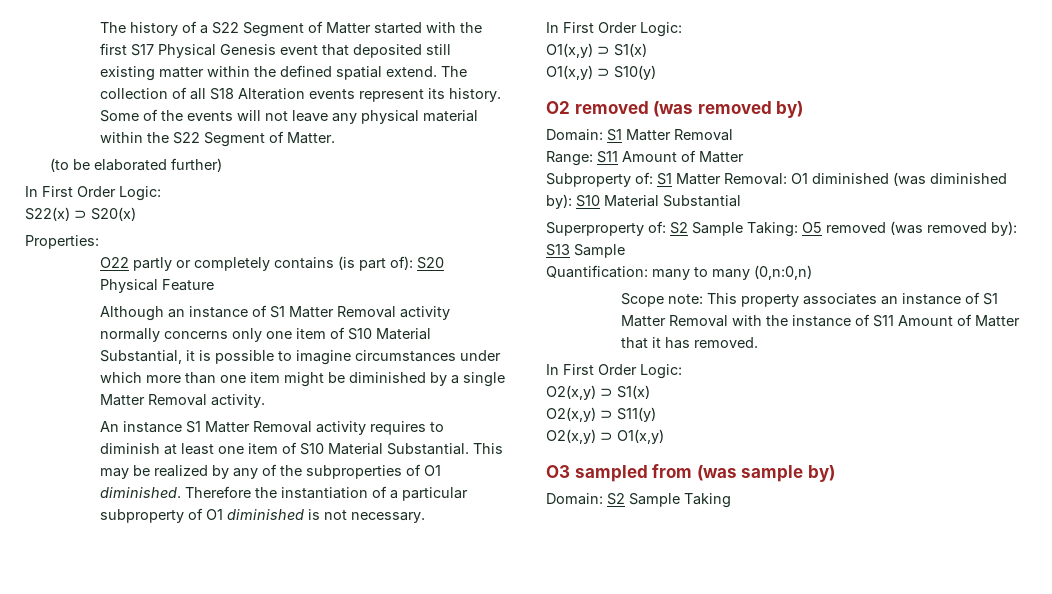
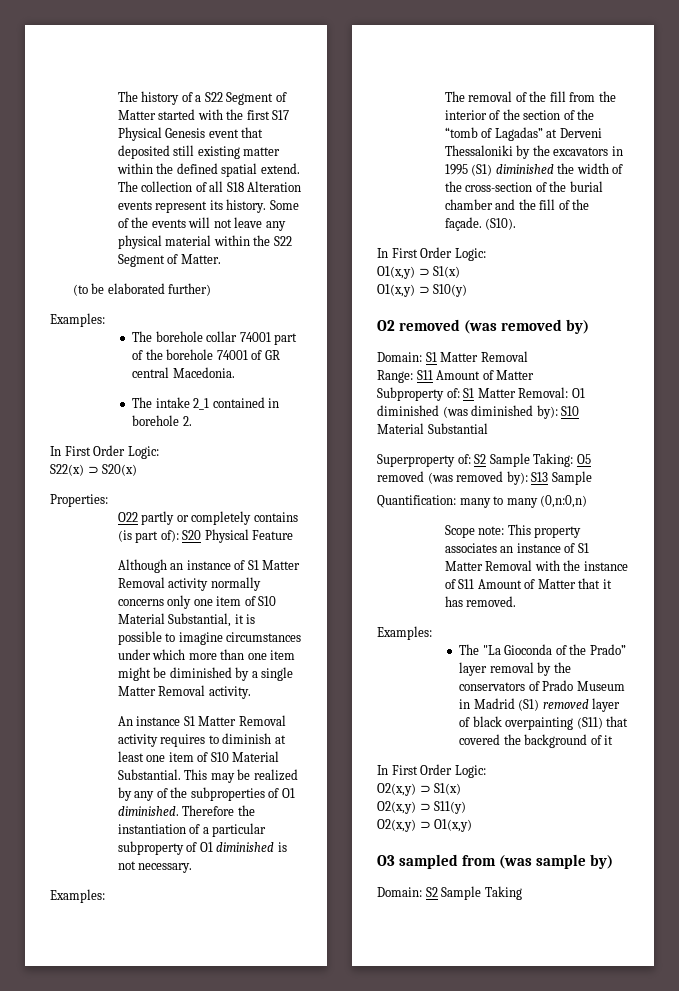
  (to be elaborated further)
+ Examples:
+ The borehole collar 74001 part of the borehole 74001 of GR central Macedonia.
+ The intake 2_1 contained in borehole 2.
  Therefore the instantiation of a particular subproperty of O1 diminished is not necessary.
+ Examples:
+ The removal of the fill from the interior of the section of the “tomb of Lagadas” at Derveni Thessaloniki by the excavators in 1995 (S1) diminished the width of the cross-section of the burial chamber and the fill of the façade. (S10).
  Scope note: This property associates an instance of S1 Matter Removal with the instance of S11 Amount of Matter that it has removed.
+ Examples:
+ The "La Gioconda of the Prado” layer removal by the conservators of Prado Museum in Madrid (S1) removed layer of black overpainting (S11) that covered the background of it

